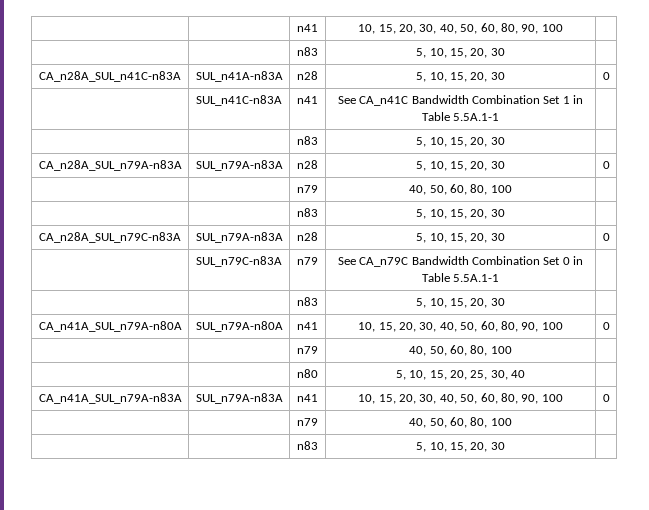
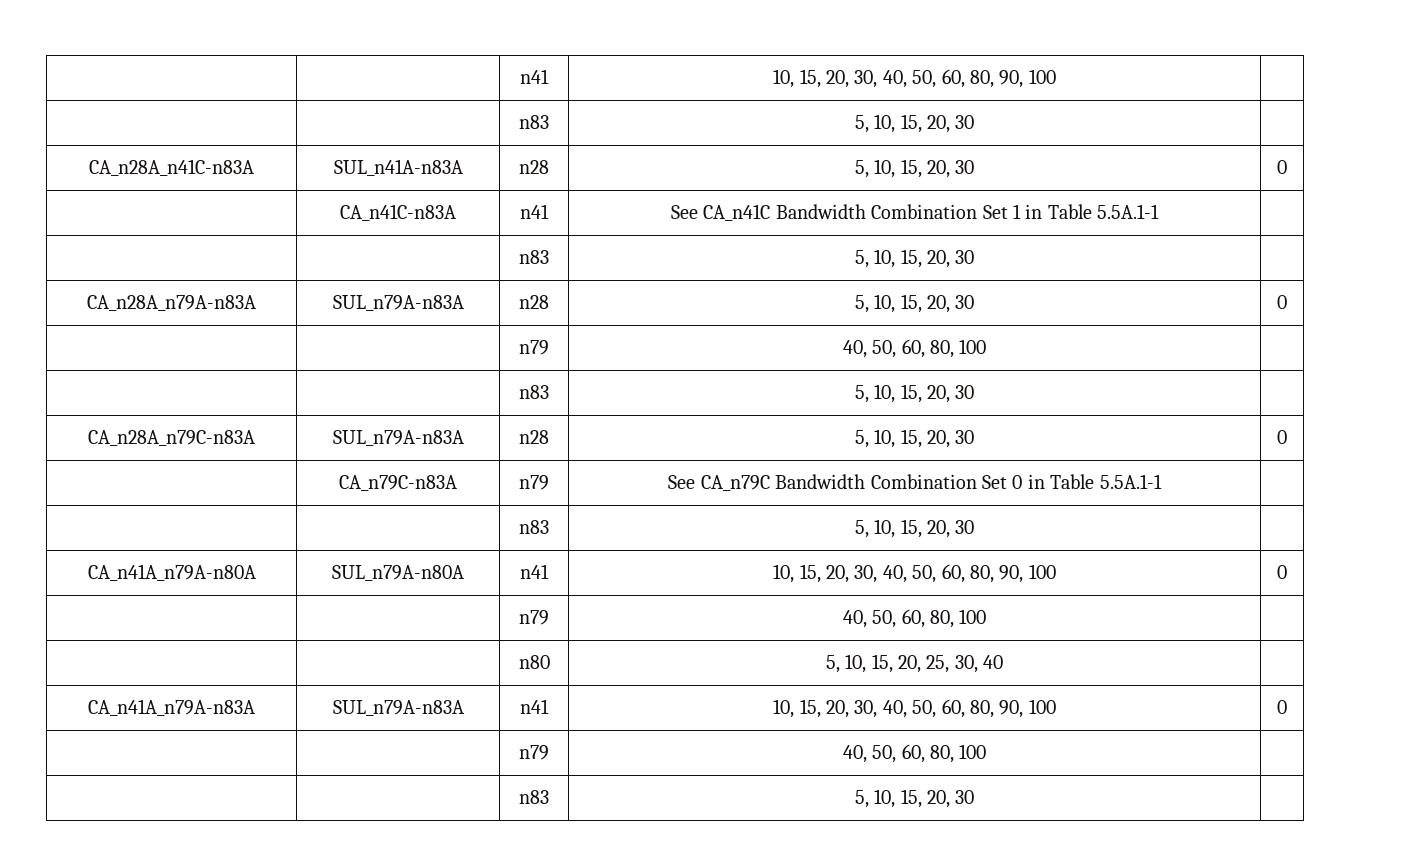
- CA_n28A_SUL_n41C-n83A | SUL_n41A-n83A | n28 | 5, 10, 15, 20, 30 | 0
+ CA_n28A_n41C-n83A | SUL_n41A-n83A | n28 | 5, 10, 15, 20, 30 | 0
- | SUL_n41C-n83A | n41 | See CA_n41C Bandwidth Combination Set 1 in Table 5.5A.1-1 |
+ | CA_n41C-n83A | n41 | See CA_n41C Bandwidth Combination Set 1 in Table 5.5A.1-1 |
- CA_n28A_SUL_n79A-n83A | SUL_n79A-n83A | n28 | 5, 10, 15, 20, 30 | 0
+ CA_n28A_n79A-n83A | SUL_n79A-n83A | n28 | 5, 10, 15, 20, 30 | 0
- CA_n28A_SUL_n79C-n83A | SUL_n79A-n83A | n28 | 5, 10, 15, 20, 30 | 0
- | SUL_n79C-n83A | n79 | See CA_n79C Bandwidth Combination Set 0 in Table 5.5A.1-1 |
+ CA_n28A_n79C-n83A | SUL_n79A-n83A | n28 | 5, 10, 15, 20, 30 | 0
+ | CA_n79C-n83A | n79 | See CA_n79C Bandwidth Combination Set 0 in Table 5.5A.1-1 |
- CA_n41A_SUL_n79A-n80A | SUL_n79A-n80A | n41 | 10, 15, 20, 30, 40, 50, 60, 80, 90, 100 | 0
+ CA_n41A_n79A-n80A | SUL_n79A-n80A | n41 | 10, 15, 20, 30, 40, 50, 60, 80, 90, 100 | 0
- CA_n41A_SUL_n79A-n83A | SUL_n79A-n83A | n41 | 10, 15, 20, 30, 40, 50, 60, 80, 90, 100 | 0
+ CA_n41A_n79A-n83A | SUL_n79A-n83A | n41 | 10, 15, 20, 30, 40, 50, 60, 80, 90, 100 | 0

